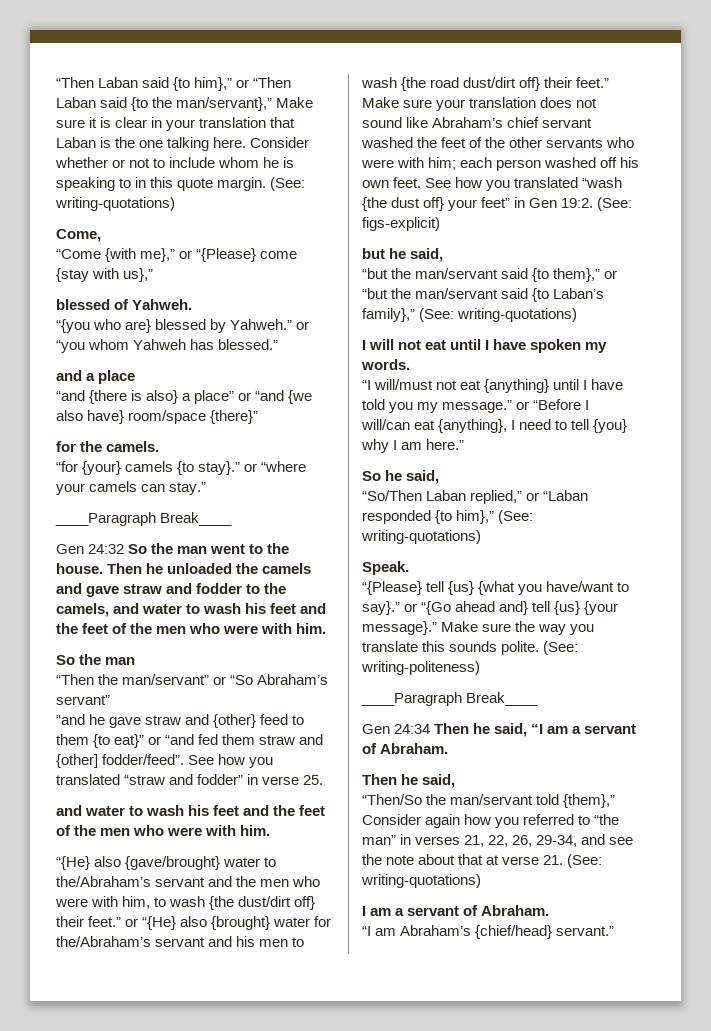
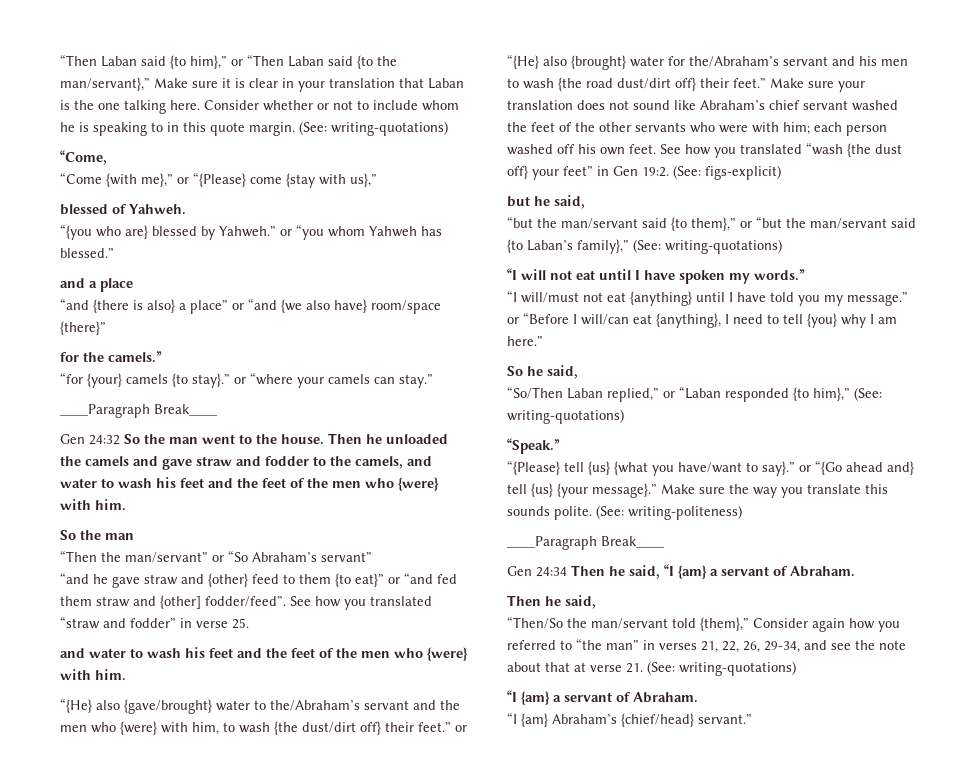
- Come,
+ “Come,
- for the camels.
+ for the camels.”
- Then he unloaded the camels and gave straw and fodder to the camels, and water to wash his feet and the feet of the men who were with him.
+ Then he unloaded the camels and gave straw and fodder to the camels, and water to wash his feet and the feet of the men who {were} with him.
  See how you translated “straw and fodder” in verse 25.
- and water to wash his feet and the feet of the men who were with him.
+ and water to wash his feet and the feet of the men who {were} with him.
- “{He} also {gave/brought} water to the/Abraham’s servant and the men who were with him, to wash {the dust/dirt off} their feet.” or “{He} also {brought} water for the/Abraham’s servant and his men to wash {the road dust/dirt off} their feet.”
+ “{He} also {gave/brought} water to the/Abraham’s servant and the men who {were} with him, to wash {the dust/dirt off} their feet.” or “{He} also {brought} water for the/Abraham’s servant and his men to wash {the road dust/dirt off} their feet.”
- I will not eat until I have spoken my words.
+ “I will not eat until I have spoken my words.”
- Speak.
+ “Speak.”
- Gen 24:34 Then he said, “I am a servant of Abraham.
+ Gen 24:34 Then he said, “I {am} a servant of Abraham.
  “Then/So the man/servant told {them},” Consider again how you referred to “the man” in verses 21, 22, 26, 29-34, and see the note about that at verse 21. (See: writing-quotations)
- I am a servant of Abraham.
+ “I {am} a servant of Abraham.
- “I am Abraham’s {chief/head} servant.”
+ “I {am} Abraham’s {chief/head} servant.”

